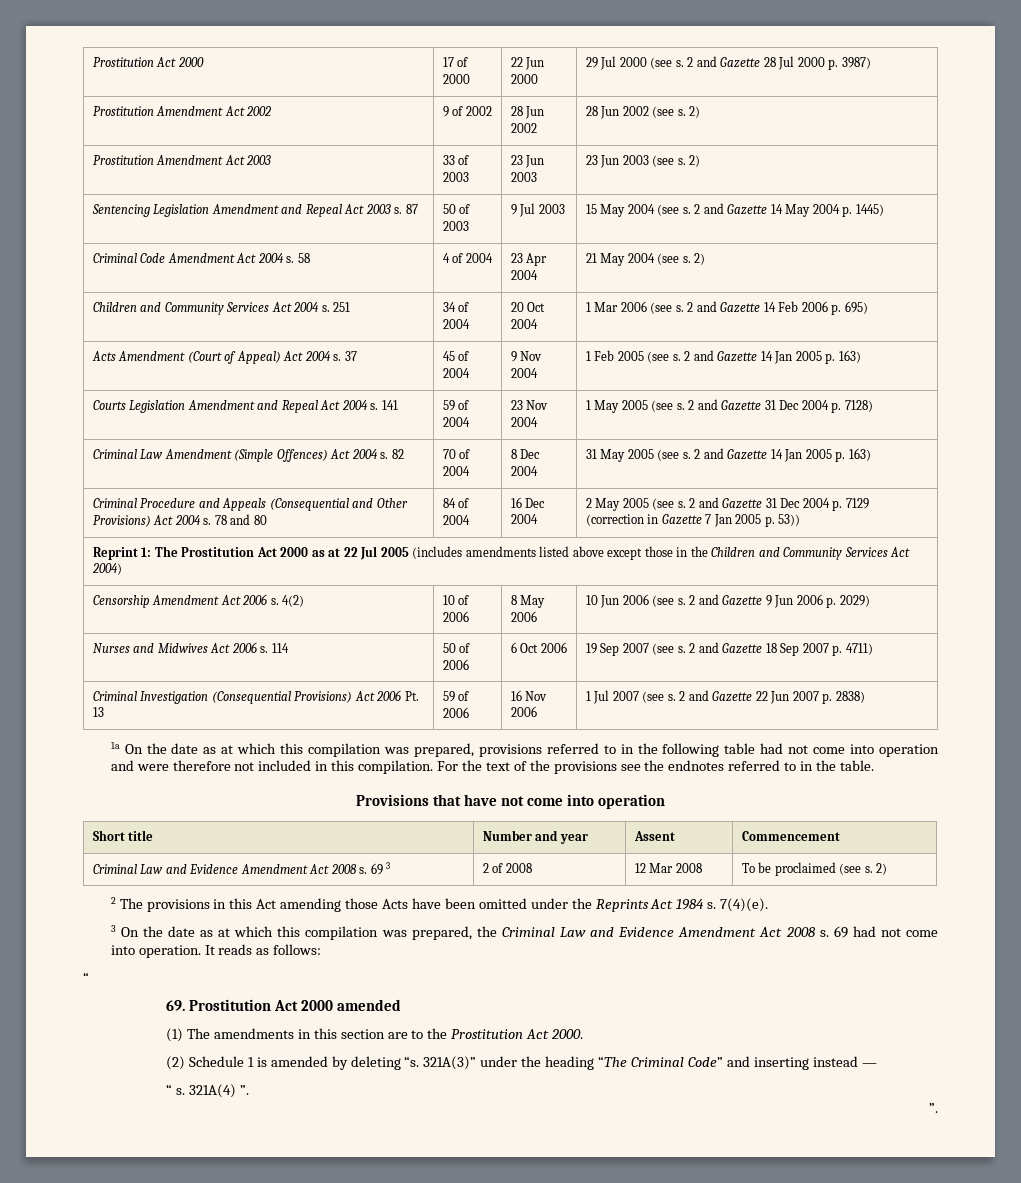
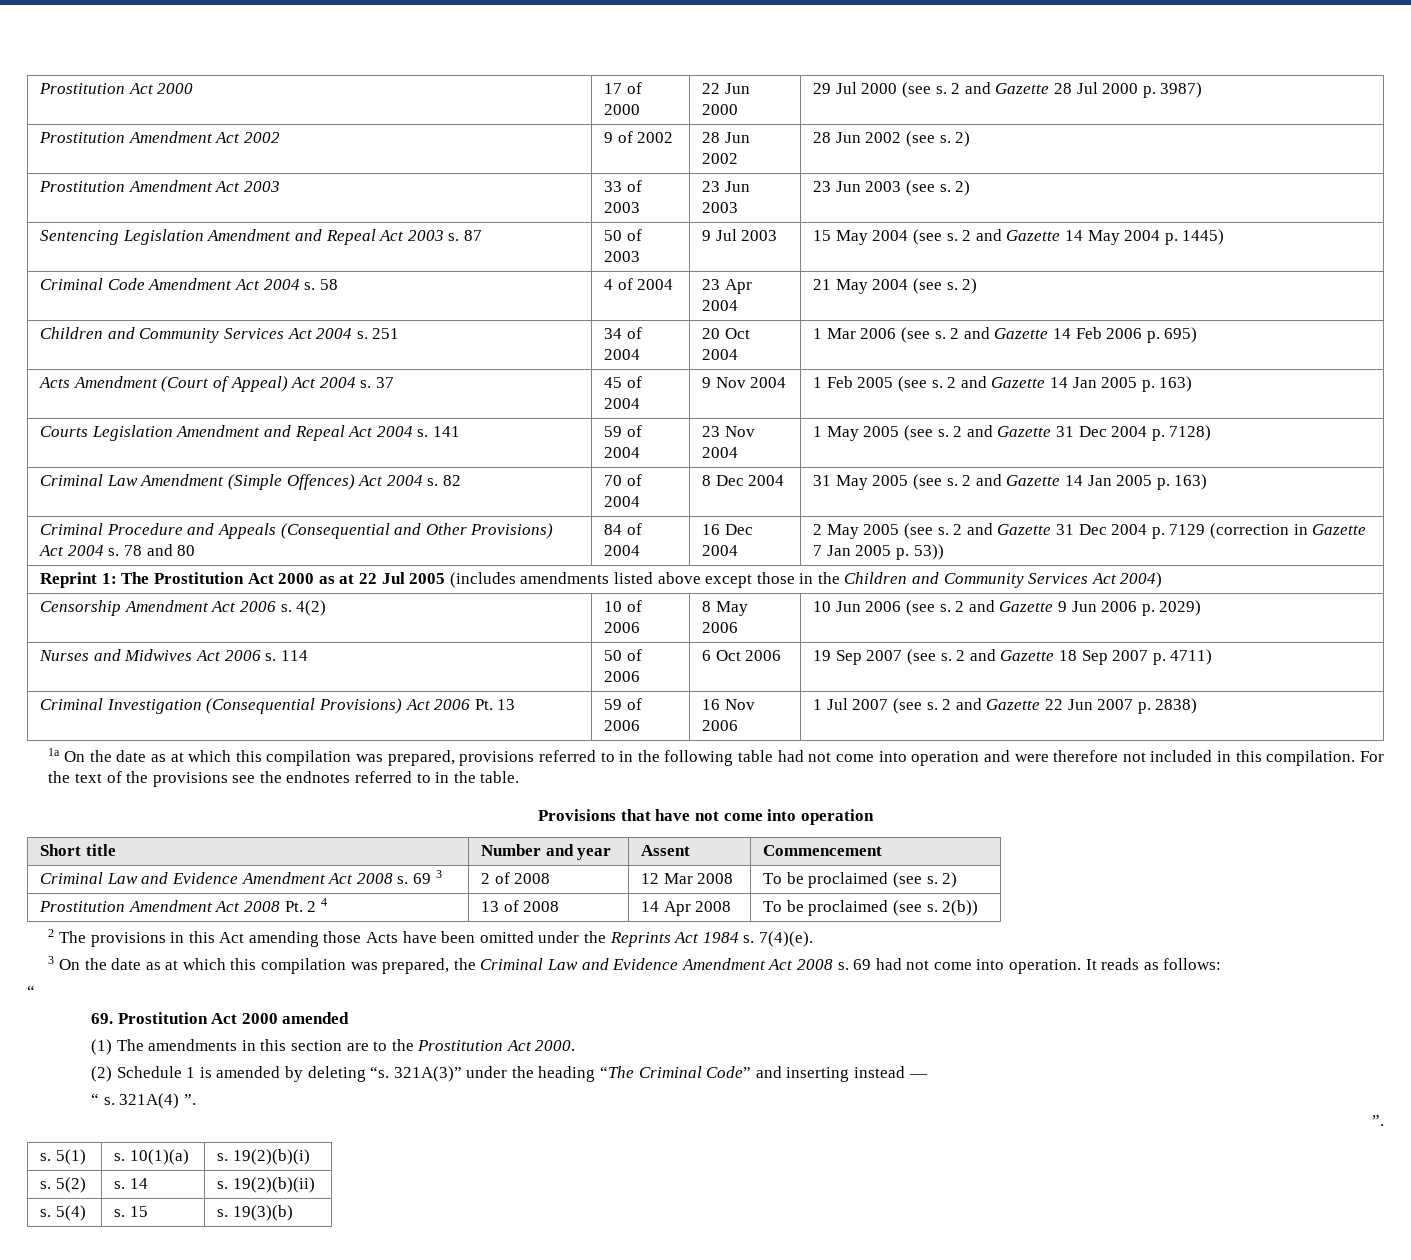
+ Prostitution Amendment Act 2008 Pt. 2 4 | 13 of 2008 | 14 Apr 2008 | To be proclaimed (see s. 2(b))
+ s. 5(1) | s. 10(1)(a) | s. 19(2)(b)(i)
+ s. 5(2) | s. 14 | s. 19(2)(b)(ii)
+ s. 5(4) | s. 15 | s. 19(3)(b)

